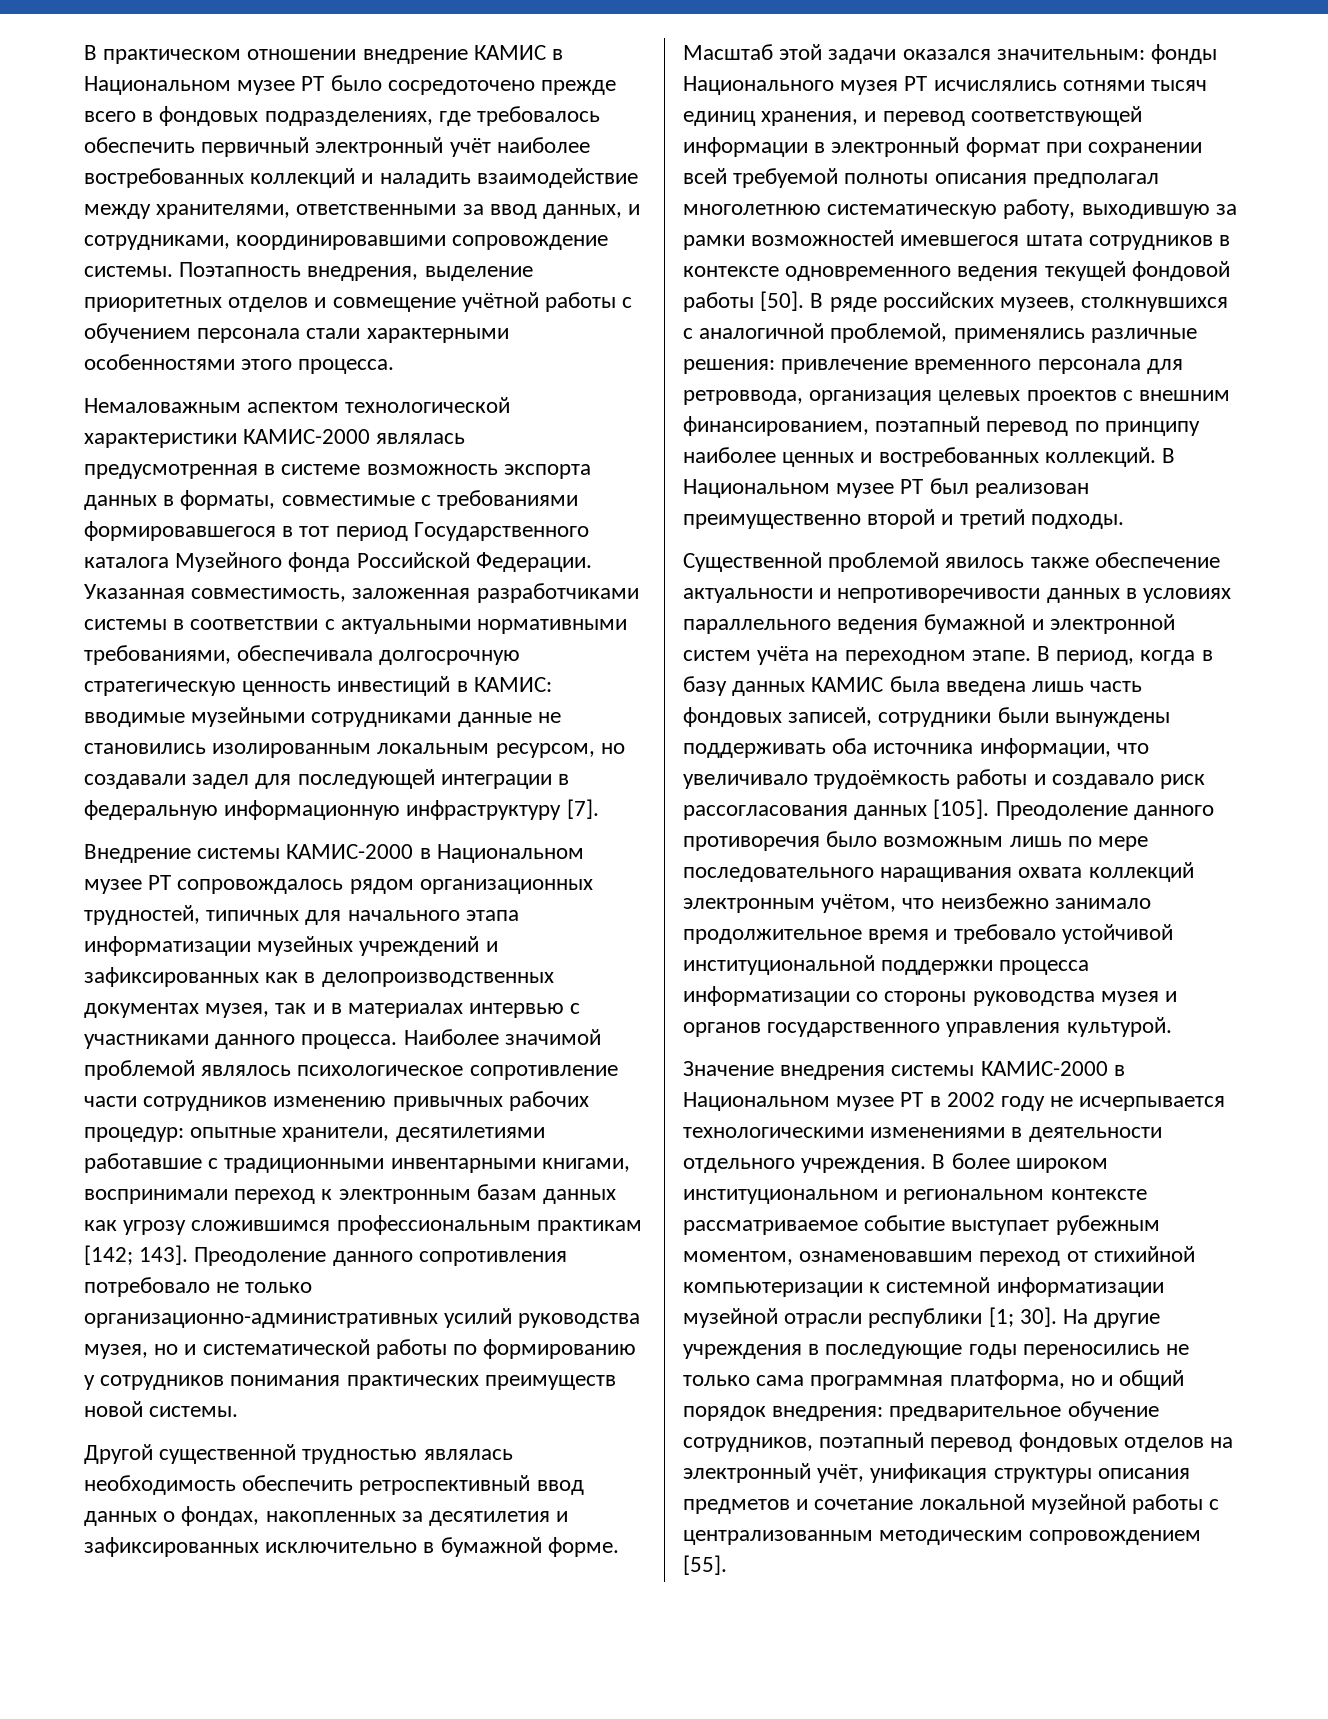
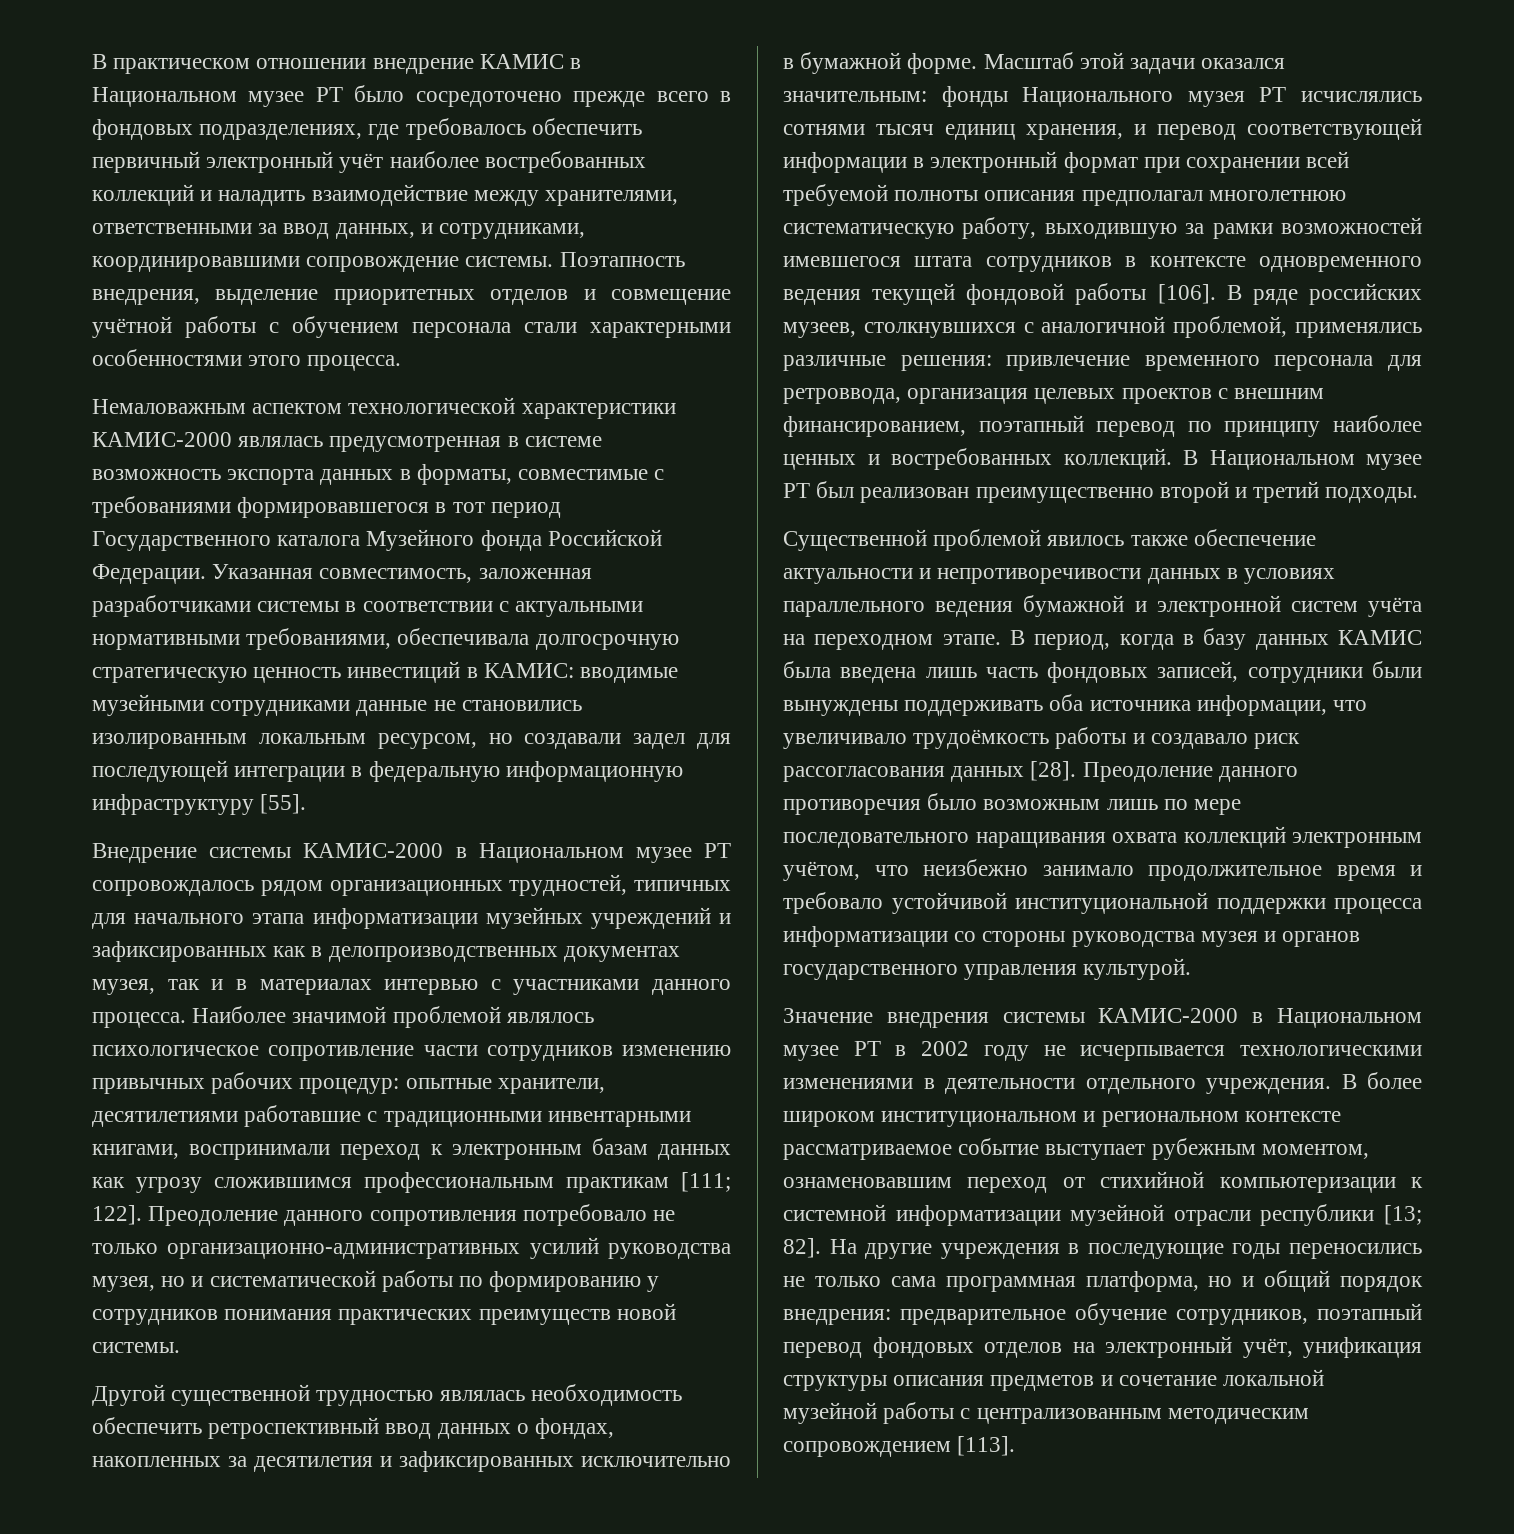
- Указанная совместимость, заложенная разработчиками системы в соответствии с актуальными нормативными требованиями, обеспечивала долгосрочную стратегическую ценность инвестиций в КАМИС: вводимые музейными сотрудниками данные не становились изолированным локальным ресурсом, но создавали задел для последующей интеграции в федеральную информационную инфраструктуру [7].
+ Указанная совместимость, заложенная разработчиками системы в соответствии с актуальными нормативными требованиями, обеспечивала долгосрочную стратегическую ценность инвестиций в КАМИС: вводимые музейными сотрудниками данные не становились изолированным локальным ресурсом, но создавали задел для последующей интеграции в федеральную информационную инфраструктуру [55].
- Наиболее значимой проблемой являлось психологическое сопротивление части сотрудников изменению привычных рабочих процедур: опытные хранители, десятилетиями работавшие с традиционными инвентарными книгами, воспринимали переход к электронным базам данных как угрозу сложившимся профессиональным практикам [142; 143].
+ Наиболее значимой проблемой являлось психологическое сопротивление части сотрудников изменению привычных рабочих процедур: опытные хранители, десятилетиями работавшие с традиционными инвентарными книгами, воспринимали переход к электронным базам данных как угрозу сложившимся профессиональным практикам [111; 122].
- Масштаб этой задачи оказался значительным: фонды Национального музея РТ исчислялись сотнями тысяч единиц хранения, и перевод соответствующей информации в электронный формат при сохранении всей требуемой полноты описания предполагал многолетнюю систематическую работу, выходившую за рамки возможностей имевшегося штата сотрудников в контексте одновременного ведения текущей фондовой работы [50].
+ Масштаб этой задачи оказался значительным: фонды Национального музея РТ исчислялись сотнями тысяч единиц хранения, и перевод соответствующей информации в электронный формат при сохранении всей требуемой полноты описания предполагал многолетнюю систематическую работу, выходившую за рамки возможностей имевшегося штата сотрудников в контексте одновременного ведения текущей фондовой работы [106].
- В период, когда в базу данных КАМИС была введена лишь часть фондовых записей, сотрудники были вынуждены поддерживать оба источника информации, что увеличивало трудоёмкость работы и создавало риск рассогласования данных [105].
+ В период, когда в базу данных КАМИС была введена лишь часть фондовых записей, сотрудники были вынуждены поддерживать оба источника информации, что увеличивало трудоёмкость работы и создавало риск рассогласования данных [28].
- В более широком институциональном и региональном контексте рассматриваемое событие выступает рубежным моментом, ознаменовавшим переход от стихийной компьютеризации к системной информатизации музейной отрасли республики [1; 30].
+ В более широком институциональном и региональном контексте рассматриваемое событие выступает рубежным моментом, ознаменовавшим переход от стихийной компьютеризации к системной информатизации музейной отрасли республики [13; 82].
- На другие учреждения в последующие годы переносились не только сама программная платформа, но и общий порядок внедрения: предварительное обучение сотрудников, поэтапный перевод фондовых отделов на электронный учёт, унификация структуры описания предметов и сочетание локальной музейной работы с централизованным методическим сопровождением [55].
+ На другие учреждения в последующие годы переносились не только сама программная платформа, но и общий порядок внедрения: предварительное обучение сотрудников, поэтапный перевод фондовых отделов на электронный учёт, унификация структуры описания предметов и сочетание локальной музейной работы с централизованным методическим сопровождением [113].

